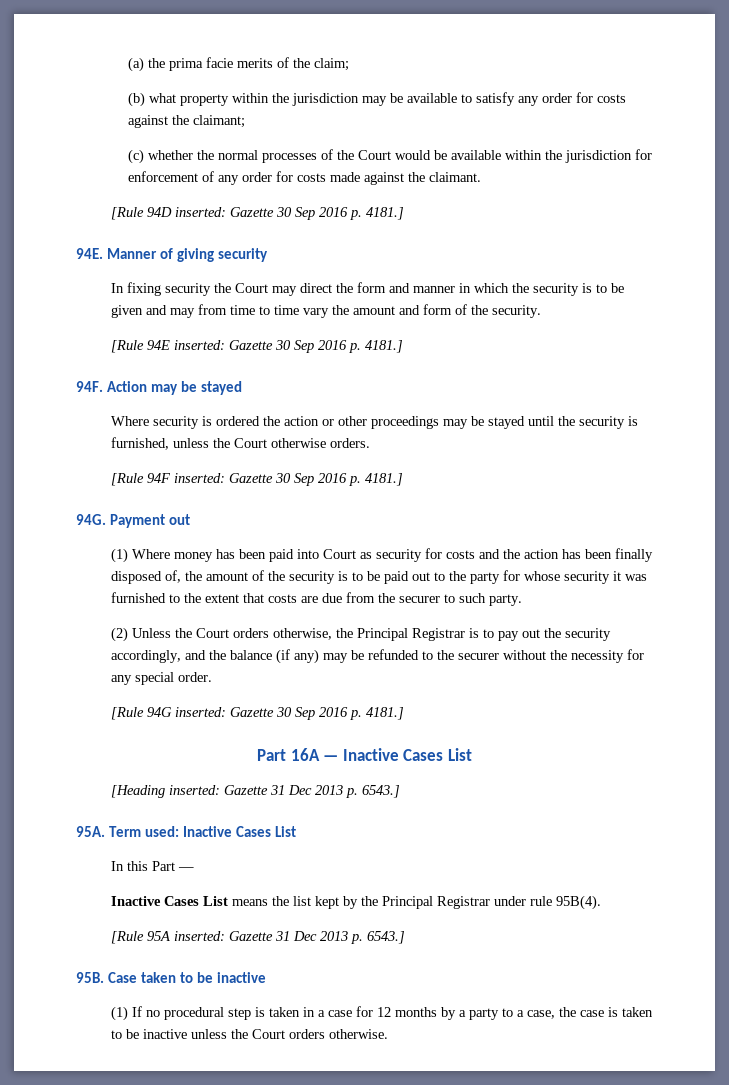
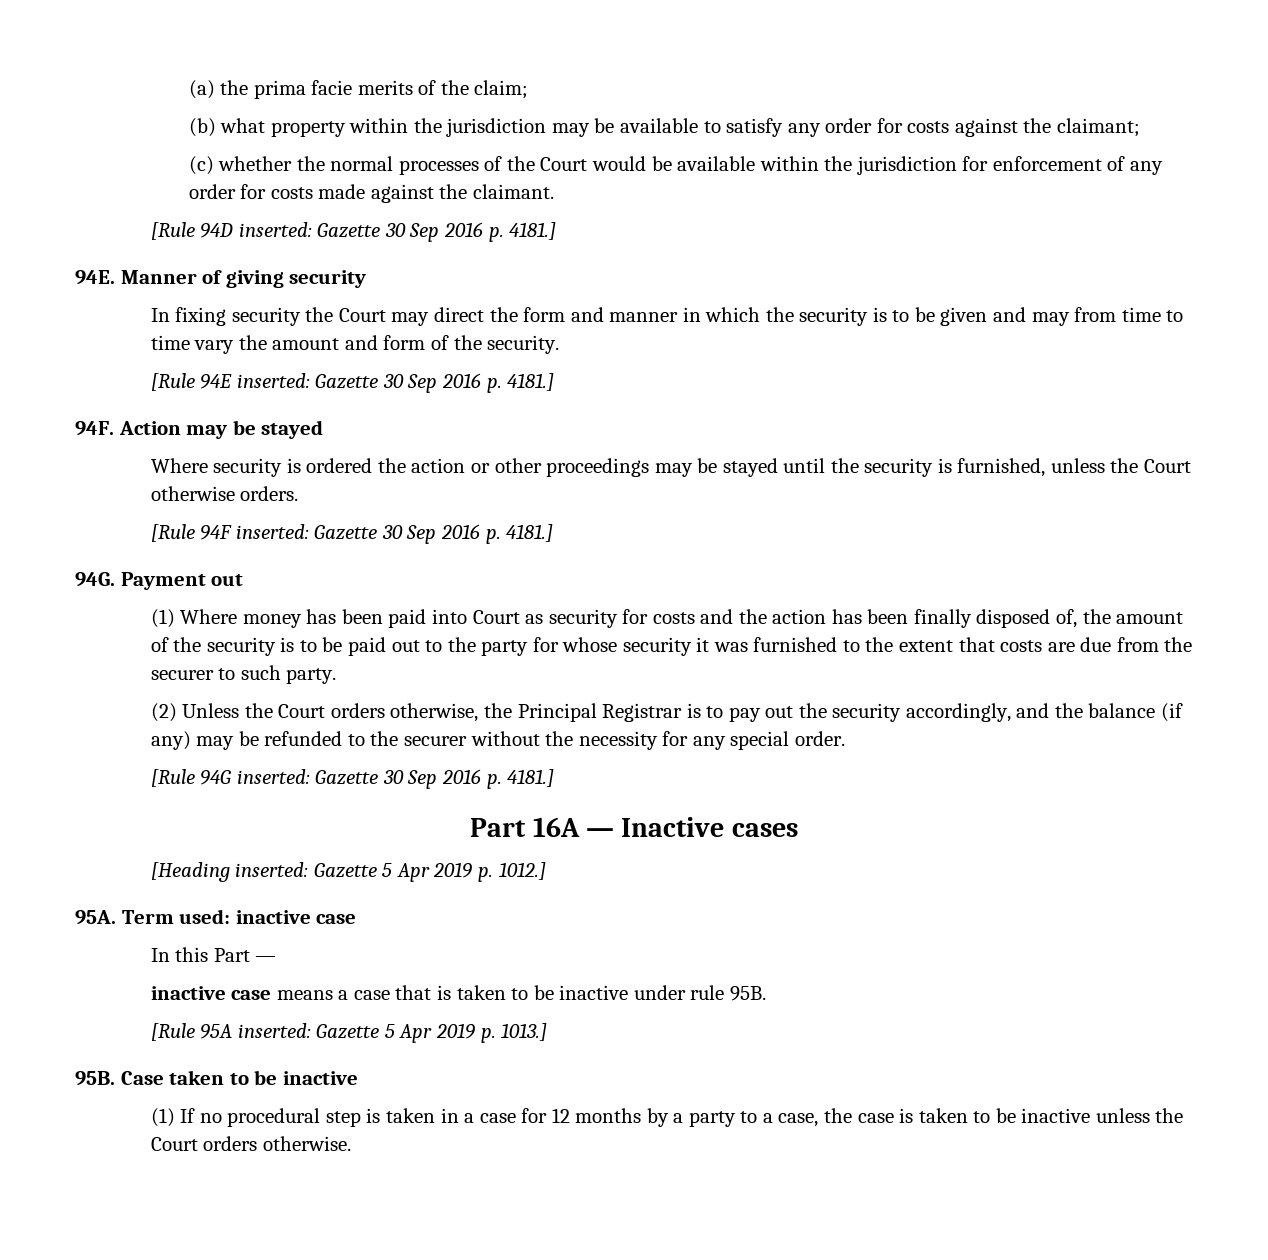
- Part 16A — Inactive Cases List
+ Part 16A — Inactive cases
- [Heading inserted: Gazette 31 Dec 2013 p. 6543.]
+ [Heading inserted: Gazette 5 Apr 2019 p. 1012.]
- Term used: Inactive Cases List
+ Term used: inactive case
- Inactive Cases List means the list kept by the Principal Registrar under rule 95B(4).
+ inactive case means a case that is taken to be inactive under rule 95B.
- [Rule 95A inserted: Gazette 31 Dec 2013 p. 6543.]
+ [Rule 95A inserted: Gazette 5 Apr 2019 p. 1013.]

